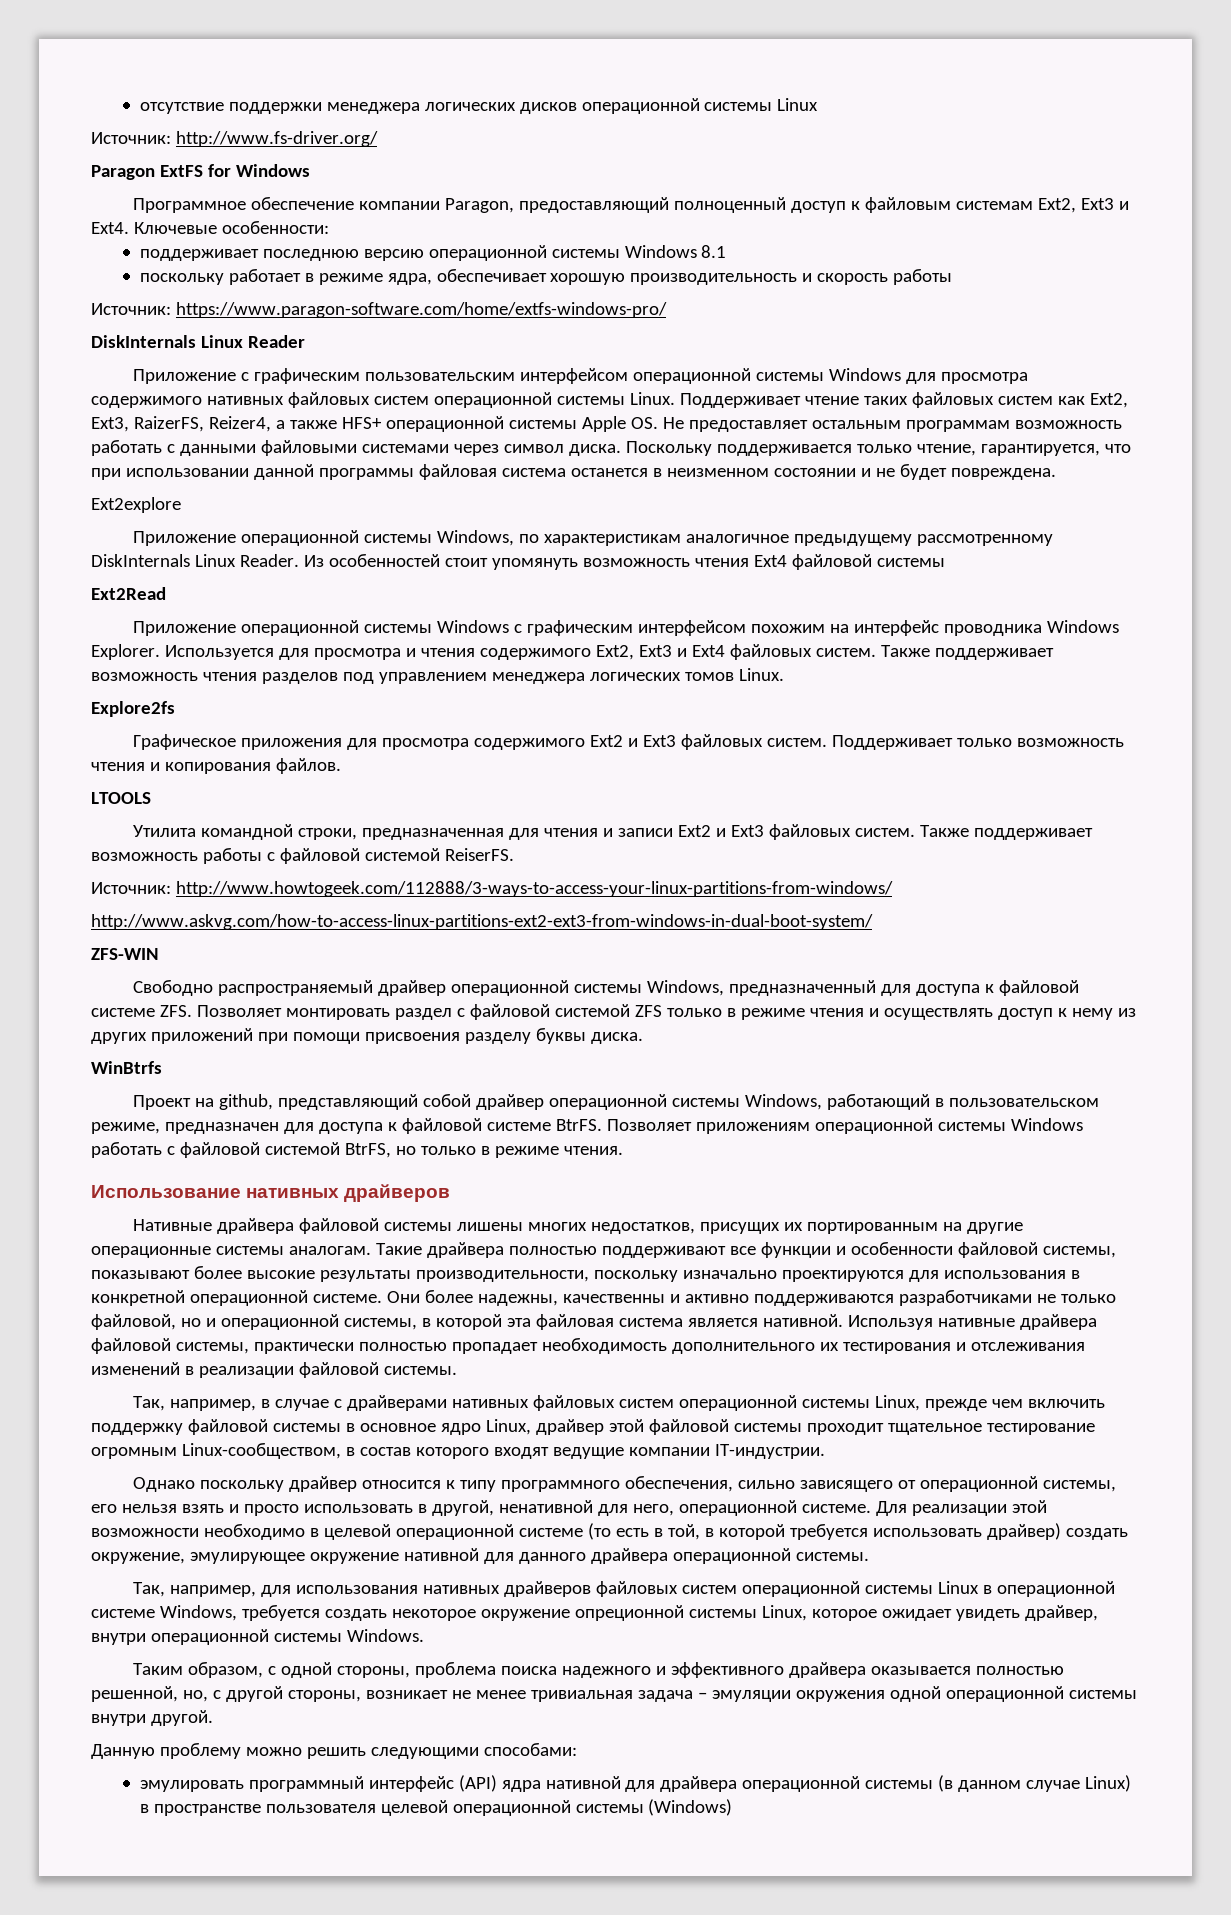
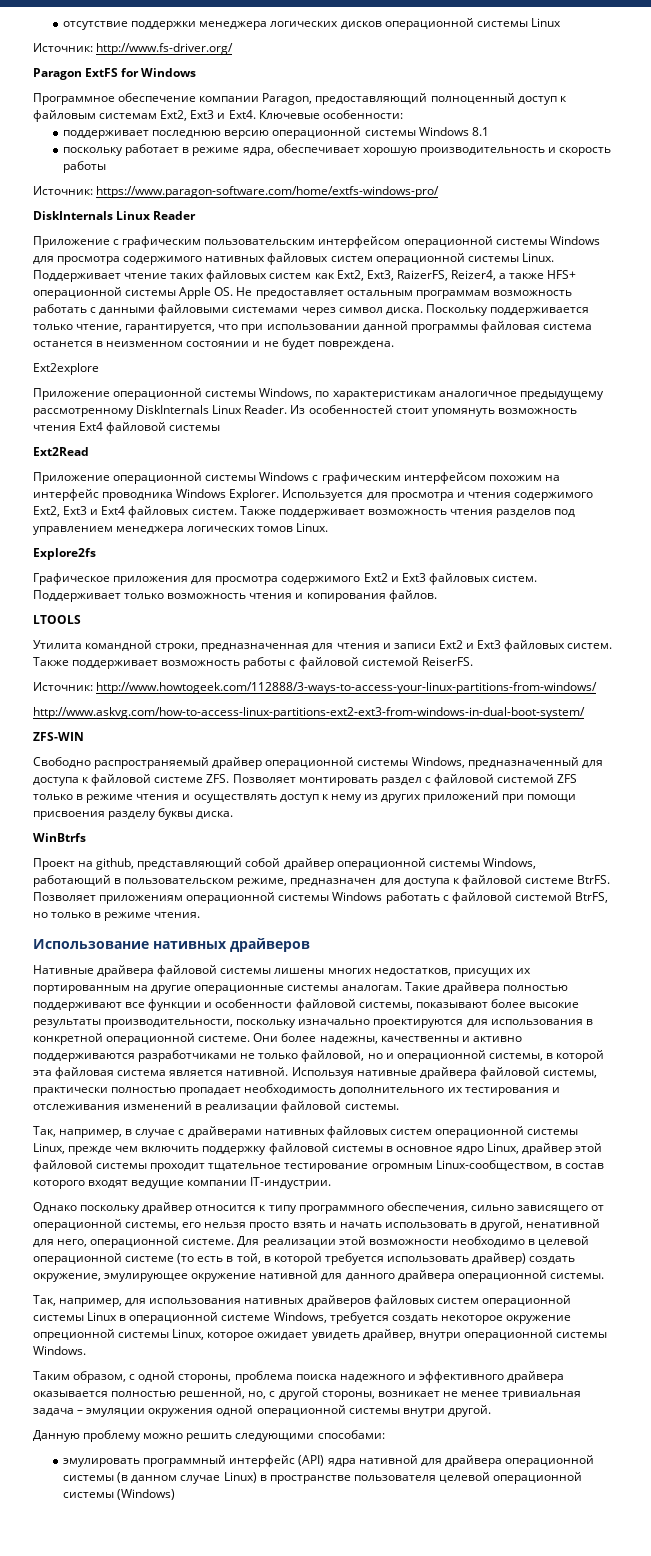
- Однако поскольку драйвер относится к типу программного обеспечения, сильно зависящего от операционной системы, его нельзя взять и просто использовать в другой, ненативной для него, операционной системе.
+ Однако поскольку драйвер относится к типу программного обеспечения, сильно зависящего от операционной системы, его нельзя просто взять и начать использовать в другой, ненативной для него, операционной системе.

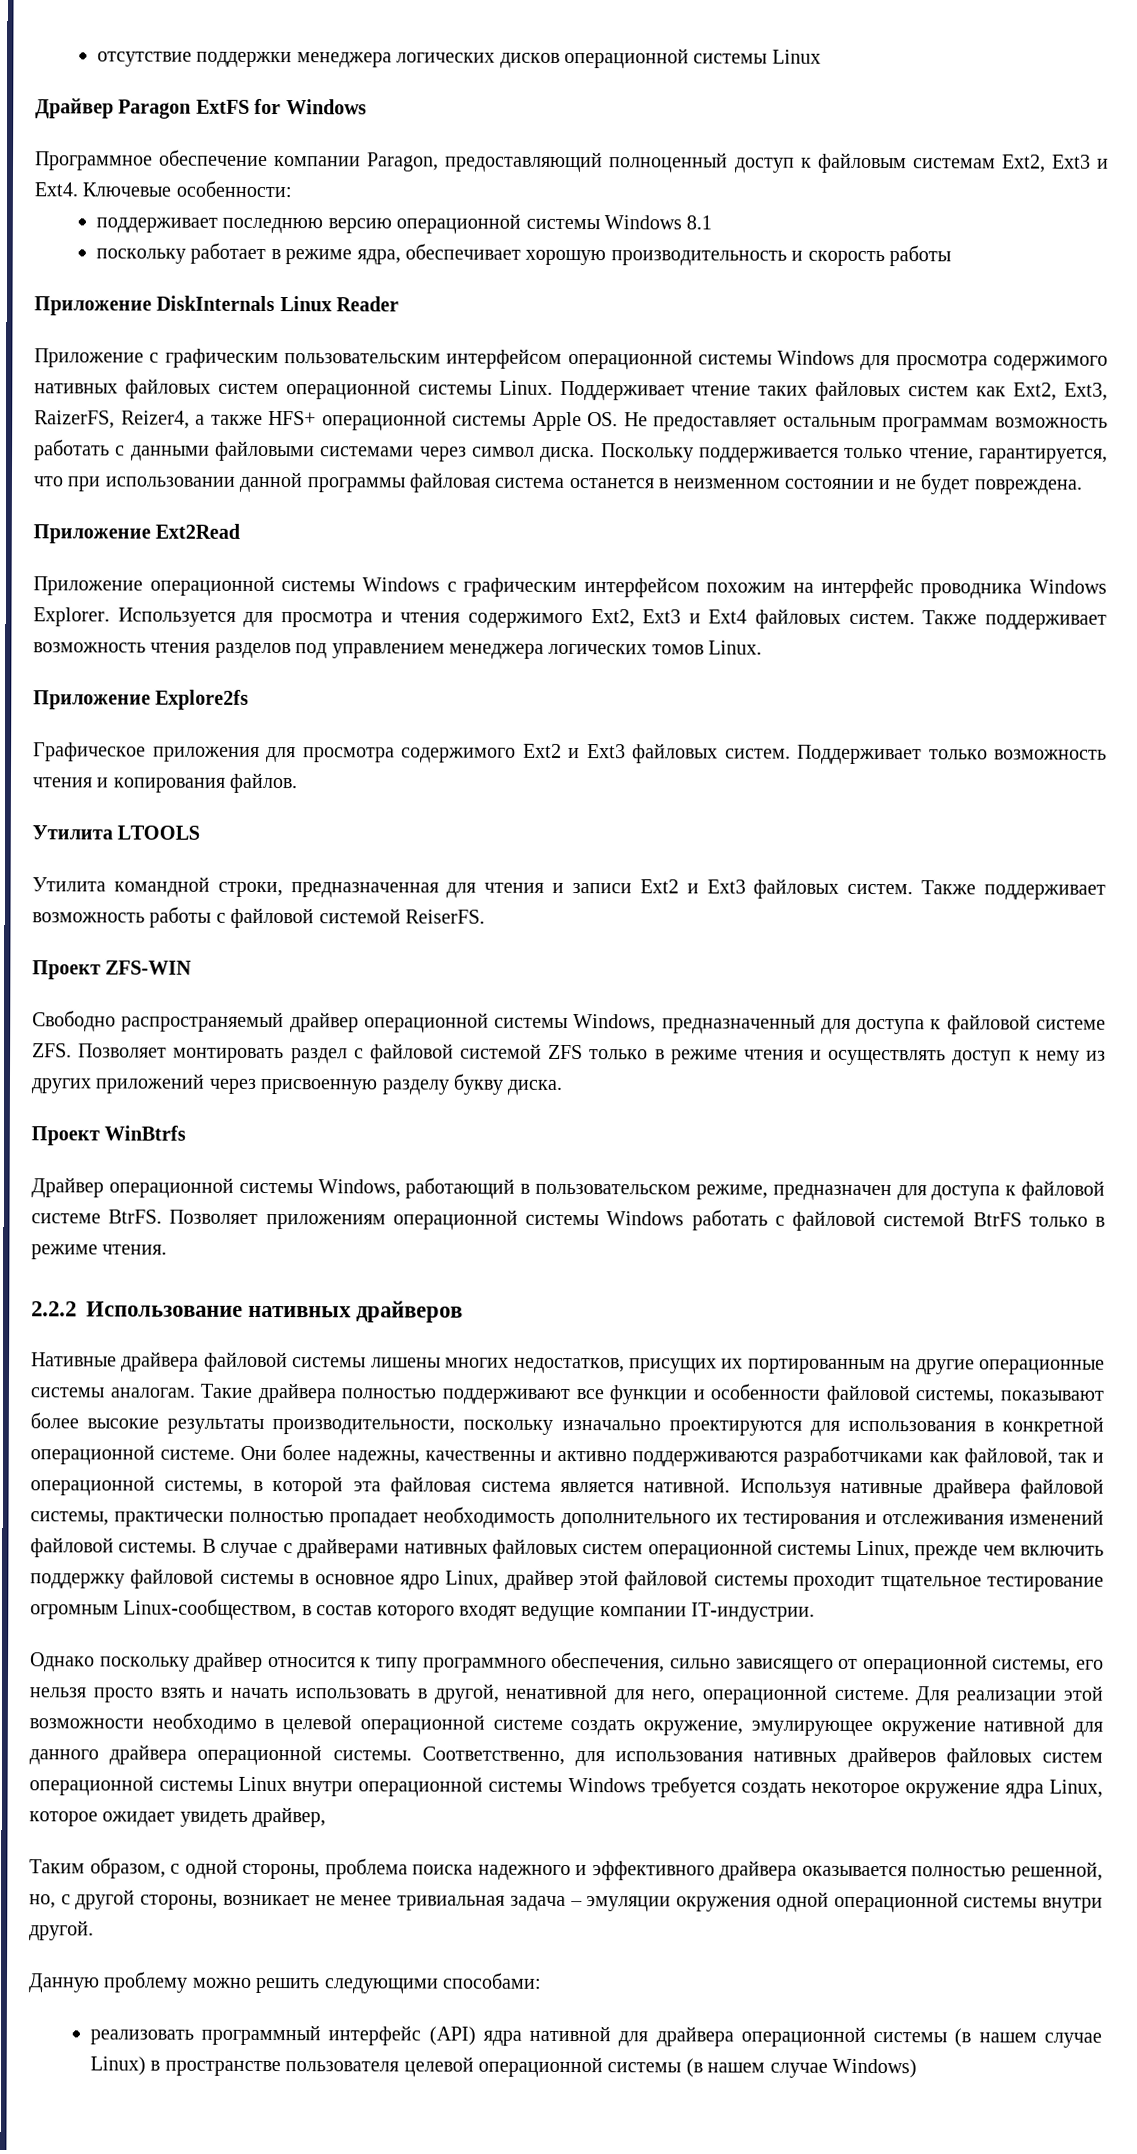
- Источник: http://www.fs-driver.org/
- Paragon ExtFS for Windows
+ Драйвер Paragon ExtFS for Windows
- Источник: https://www.paragon-software.com/home/extfs-windows-pro/
- DiskInternals Linux Reader
+ Приложение DiskInternals Linux Reader
- Ext2explore
- Приложение операционной системы Windows, по характеристикам аналогичное предыдущему рассмотренному DiskInternals Linux Reader. Из особенностей стоит упомянуть возможность чтения Ext4 файловой системы
- Ext2Read
+ Приложение Ext2Read
- Explore2fs
+ Приложение Explore2fs
- LTOOLS
+ Утилита LTOOLS
- Источник: http://www.howtogeek.com/112888/3-ways-to-access-your-linux-partitions-from-windows/
- http://www.askvg.com/how-to-access-linux-partitions-ext2-ext3-from-windows-in-dual-boot-system/
- ZFS-WIN
+ Проект ZFS-WIN
- Свободно распространяемый драйвер операционной системы Windows, предназначенный для доступа к файловой системе ZFS. Позволяет монтировать раздел с файловой системой ZFS только в режиме чтения и осуществлять доступ к нему из других приложений при помощи присвоения разделу буквы диска.
+ Свободно распространяемый драйвер операционной системы Windows, предназначенный для доступа к файловой системе ZFS. Позволяет монтировать раздел с файловой системой ZFS только в режиме чтения и осуществлять доступ к нему из других приложений через присвоенную разделу букву диска.
- WinBtrfs
+ Проект WinBtrfs
- Проект на github, представляющий собой драйвер операционной системы Windows, работающий в пользовательском режиме, предназначен для доступа к файловой системе BtrFS.
+ Драйвер операционной системы Windows, работающий в пользовательском режиме, предназначен для доступа к файловой системе BtrFS.
- Позволяет приложениям операционной системы Windows работать с файловой системой BtrFS, но только в режиме чтения.
+ Позволяет приложениям операционной системы Windows работать с файловой системой BtrFS только в режиме чтения.
- Использование нативных драйверов
+ 2.2.2 Использование нативных драйверов
- Они более надежны, качественны и активно поддерживаются разработчиками не только файловой, но и операционной системы, в которой эта файловая система является нативной.
+ Они более надежны, качественны и активно поддерживаются разработчиками как файловой, так и операционной системы, в которой эта файловая система является нативной.
- Используя нативные драйвера файловой системы, практически полностью пропадает необходимость дополнительного их тестирования и отслеживания изменений в реализации файловой системы.
- Так, например, в случае с драйверами нативных файловых систем операционной системы Linux, прежде чем включить поддержку файловой системы в основное ядро Linux, драйвер этой файловой системы проходит тщательное тестирование огромным Linux-сообществом, в состав которого входят ведущие компании IT-индустрии.
+ Используя нативные драйвера файловой системы, практически полностью пропадает необходимость дополнительного их тестирования и отслеживания изменений файловой системы. В случае с драйверами нативных файловых систем операционной системы Linux, прежде чем включить поддержку файловой системы в основное ядро Linux, драйвер этой файловой системы проходит тщательное тестирование огромным Linux-сообществом, в состав которого входят ведущие компании IT-индустрии.
- Для реализации этой возможности необходимо в целевой операционной системе (то есть в той, в которой требуется использовать драйвер) создать окружение, эмулирующее окружение нативной для данного драйвера операционной системы.
- Так, например, для использования нативных драйверов файловых систем операционной системы Linux в операционной системе Windows, требуется создать некоторое окружение опреционной системы Linux, которое ожидает увидеть драйвер, внутри операционной системы Windows.
+ Для реализации этой возможности необходимо в целевой операционной системе создать окружение, эмулирующее окружение нативной для данного драйвера операционной системы. Соответственно, для использования нативных драйверов файловых систем операционной системы Linux внутри операционной системы Windows требуется создать некоторое окружение ядра Linux, которое ожидает увидеть драйвер,
- эмулировать программный интерфейс (API) ядра нативной для драйвера операционной системы (в данном случае Linux) в пространстве пользователя целевой операционной системы (Windows)
+ реализовать программный интерфейс (API) ядра нативной для драйвера операционной системы (в нашем случае Linux) в пространстве пользователя целевой операционной системы (в нашем случае Windows)

